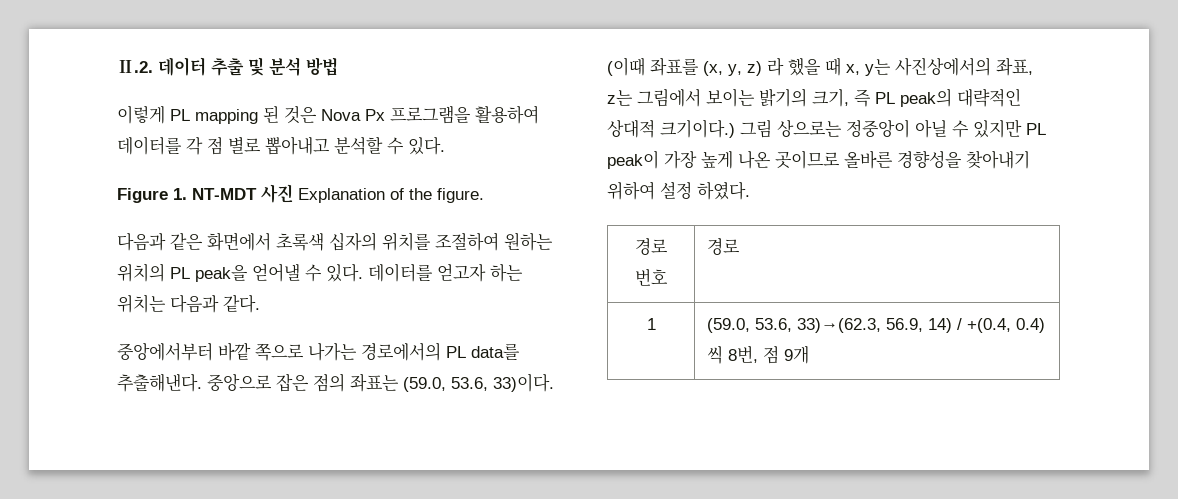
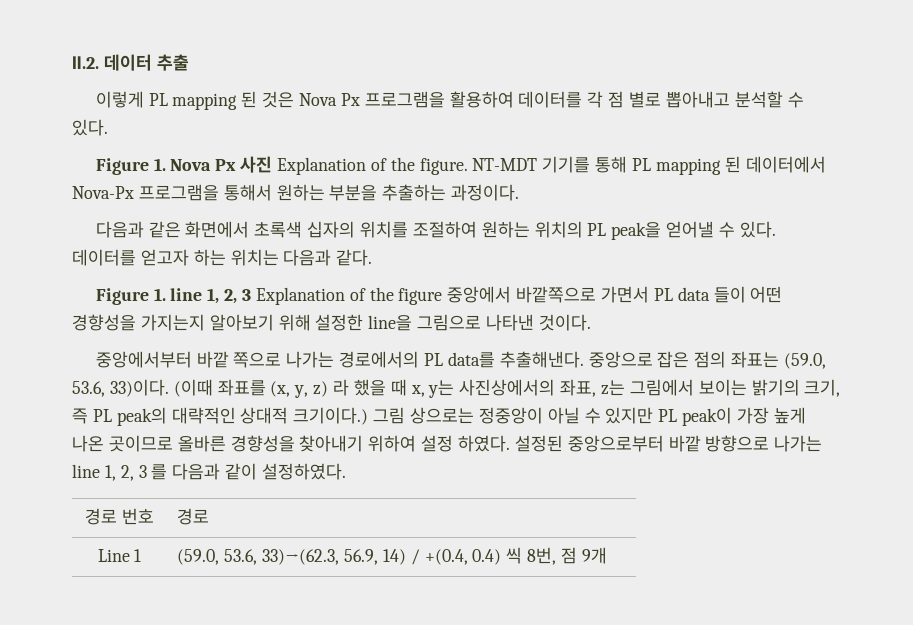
- Ⅱ.2. 데이터 추출 및 분석 방법
+ Ⅱ.2. 데이터 추출
- Figure 1. NT-MDT 사진 Explanation of the figure.
+ Figure 1. Nova Px 사진 Explanation of the figure. NT-MDT 기기를 통해 PL mapping 된 데이터에서 Nova-Px 프로그램을 통해서 원하는 부분을 추출하는 과정이다.
+ Figure 1. line 1, 2, 3 Explanation of the figure 중앙에서 바깥쪽으로 가면서 PL data 들이 어떤 경향성을 가지는지 알아보기 위해 설정한 line을 그림으로 나타낸 것이다.
+ 설정된 중앙으로부터 바깥 방향으로 나가는 line 1, 2, 3 를 다음과 같이 설정하였다.
- 1 | (59.0, 53.6, 33)→(62.3, 56.9, 14) / +(0.4, 0.4) 씩 8번, 점 9개
+ Line 1 | (59.0, 53.6, 33)→(62.3, 56.9, 14) / +(0.4, 0.4) 씩 8번, 점 9개

